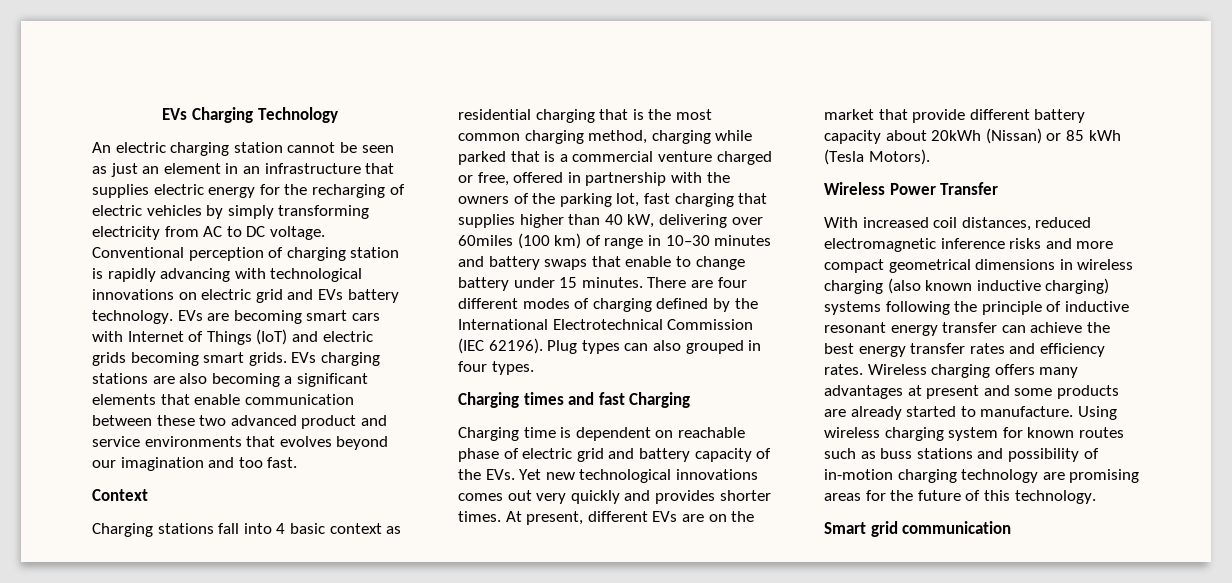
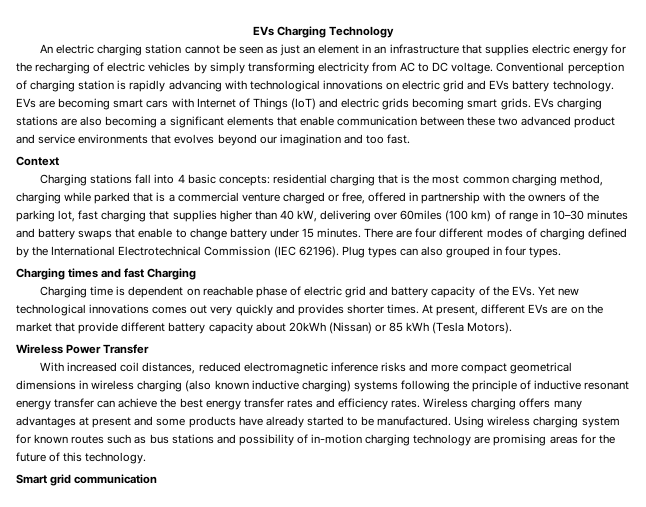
- Charging stations fall into 4 basic context as residential charging that is the most common charging method, charging while parked that is a commercial venture charged or free, offered in partnership with the owners of the parking lot, fast charging that supplies higher than 40 kW, delivering over 60miles (100 km) of range in 10–30 minutes and battery swaps that enable to change battery under 15 minutes.
+ Charging stations fall into 4 basic concepts: residential charging that is the most common charging method, charging while parked that is a commercial venture charged or free, offered in partnership with the owners of the parking lot, fast charging that supplies higher than 40 kW, delivering over 60miles (100 km) of range in 10–30 minutes and battery swaps that enable to change battery under 15 minutes.
- Wireless charging offers many advantages at present and some products are already started to manufacture.
+ Wireless charging offers many advantages at present and some products have already started to be manufactured.
- Using wireless charging system for known routes such as buss stations and possibility of in-motion charging technology are promising areas for the future of this technology.
+ Using wireless charging system for known routes such as bus stations and possibility of in-motion charging technology are promising areas for the future of this technology.

